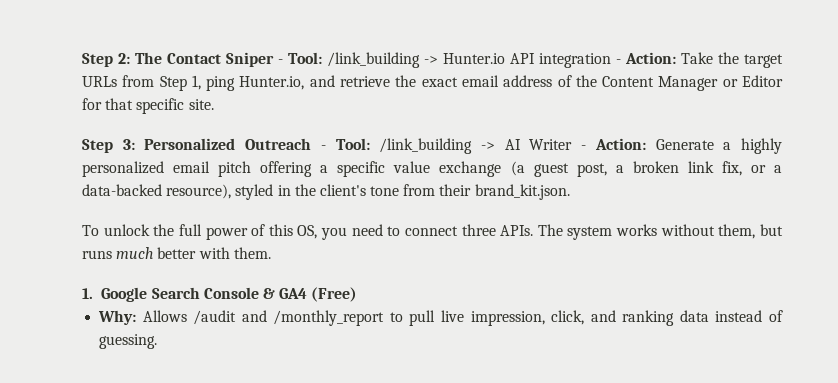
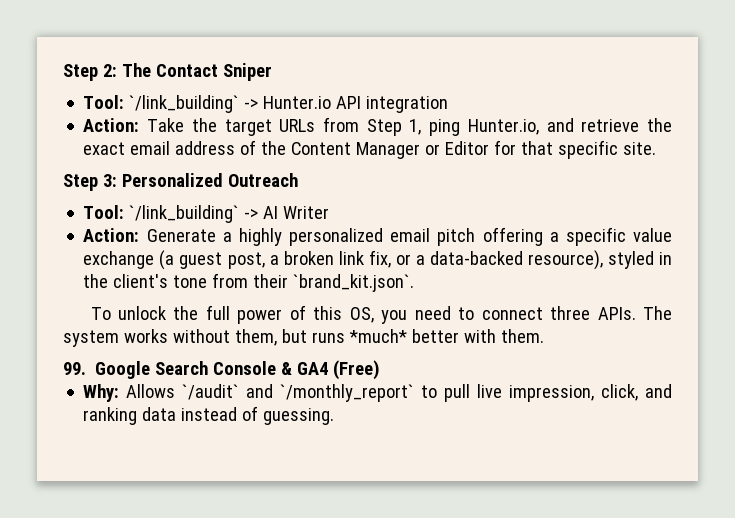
- Step 2: The Contact Sniper - Tool: /link_building -> Hunter.io API integration - Action: Take the target URLs from Step 1, ping Hunter.io, and retrieve the exact email address of the Content Manager or Editor for that specific site.
+ Step 2: The Contact Sniper
+ Tool: `/link_building` -> Hunter.io API integration
+ Action: Take the target URLs from Step 1, ping Hunter.io, and retrieve the exact email address of the Content Manager or Editor for that specific site.
- Step 3: Personalized Outreach - Tool: /link_building -> AI Writer - Action: Generate a highly personalized email pitch offering a specific value exchange (a guest post, a broken link fix, or a data-backed resource), styled in the client's tone from their brand_kit.json.
+ Step 3: Personalized Outreach
+ Tool: `/link_building` -> AI Writer
+ Action: Generate a highly personalized email pitch offering a specific value exchange (a guest post, a broken link fix, or a data-backed resource), styled in the client's tone from their `brand_kit.json`.
- The system works without them, but runs much better with them.
+ The system works without them, but runs *much* better with them.
- 1. Google Search Console & GA4 (Free)
+ 99. Google Search Console & GA4 (Free)
- Why: Allows /audit and /monthly_report to pull live impression, click, and ranking data instead of guessing.
+ Why: Allows `/audit` and `/monthly_report` to pull live impression, click, and ranking data instead of guessing.

